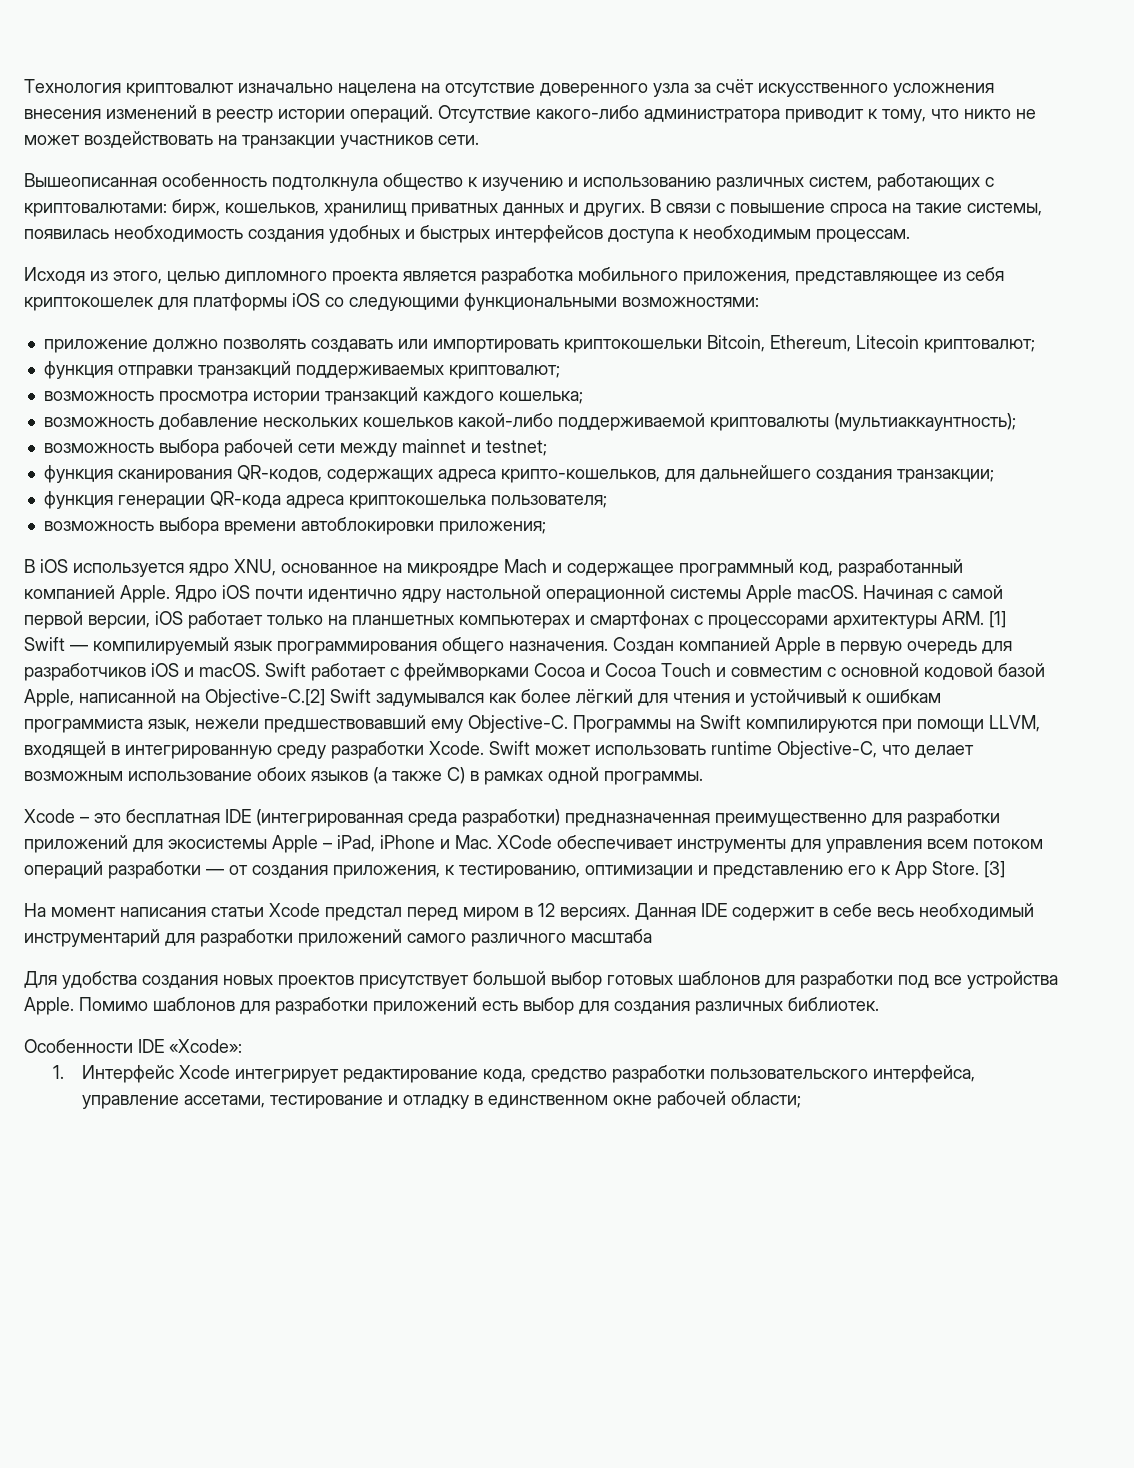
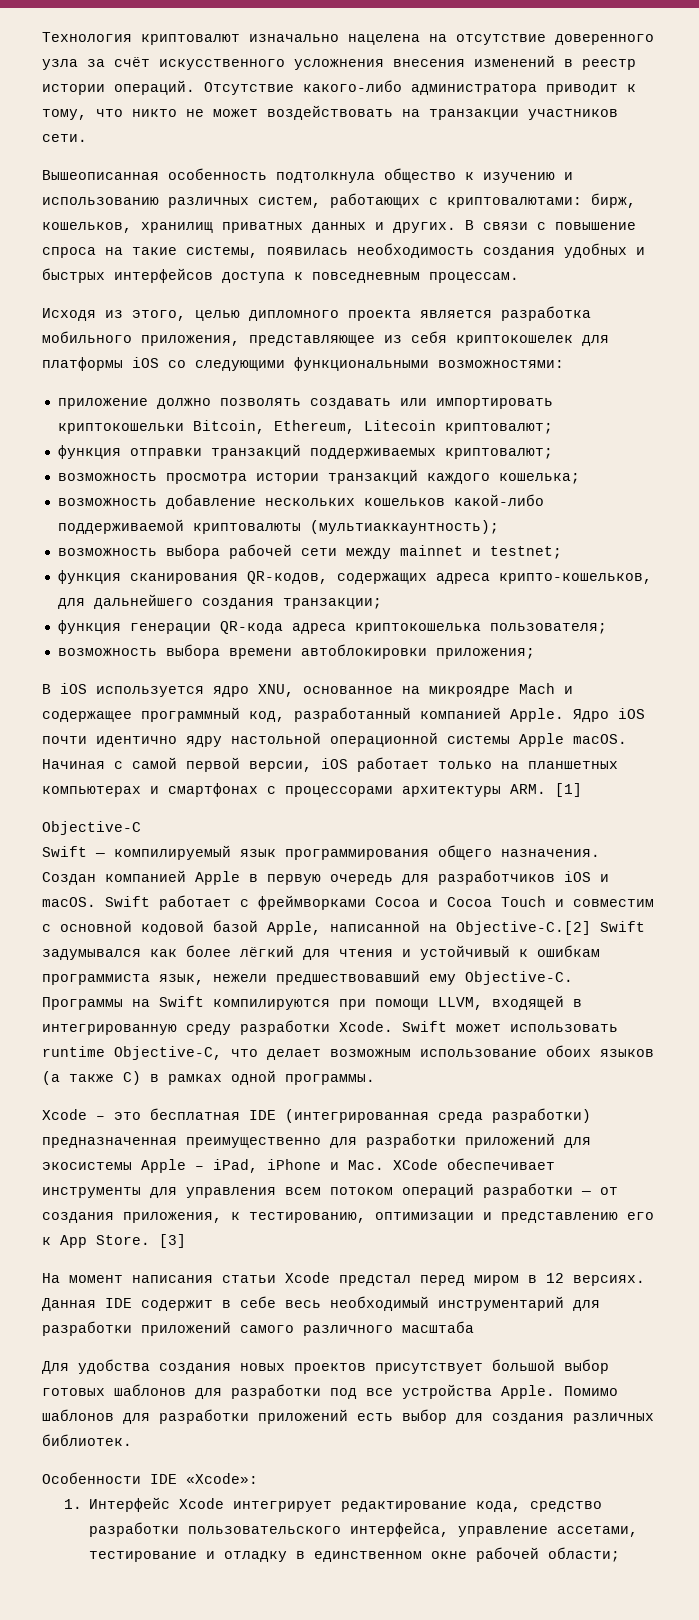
- В связи с повышение спроса на такие системы, появилась необходимость создания удобных и быстрых интерфейсов доступа к необходимым процессам.
+ В связи с повышение спроса на такие системы, появилась необходимость создания удобных и быстрых интерфейсов доступа к повседневным процессам.
+ Objective-C

